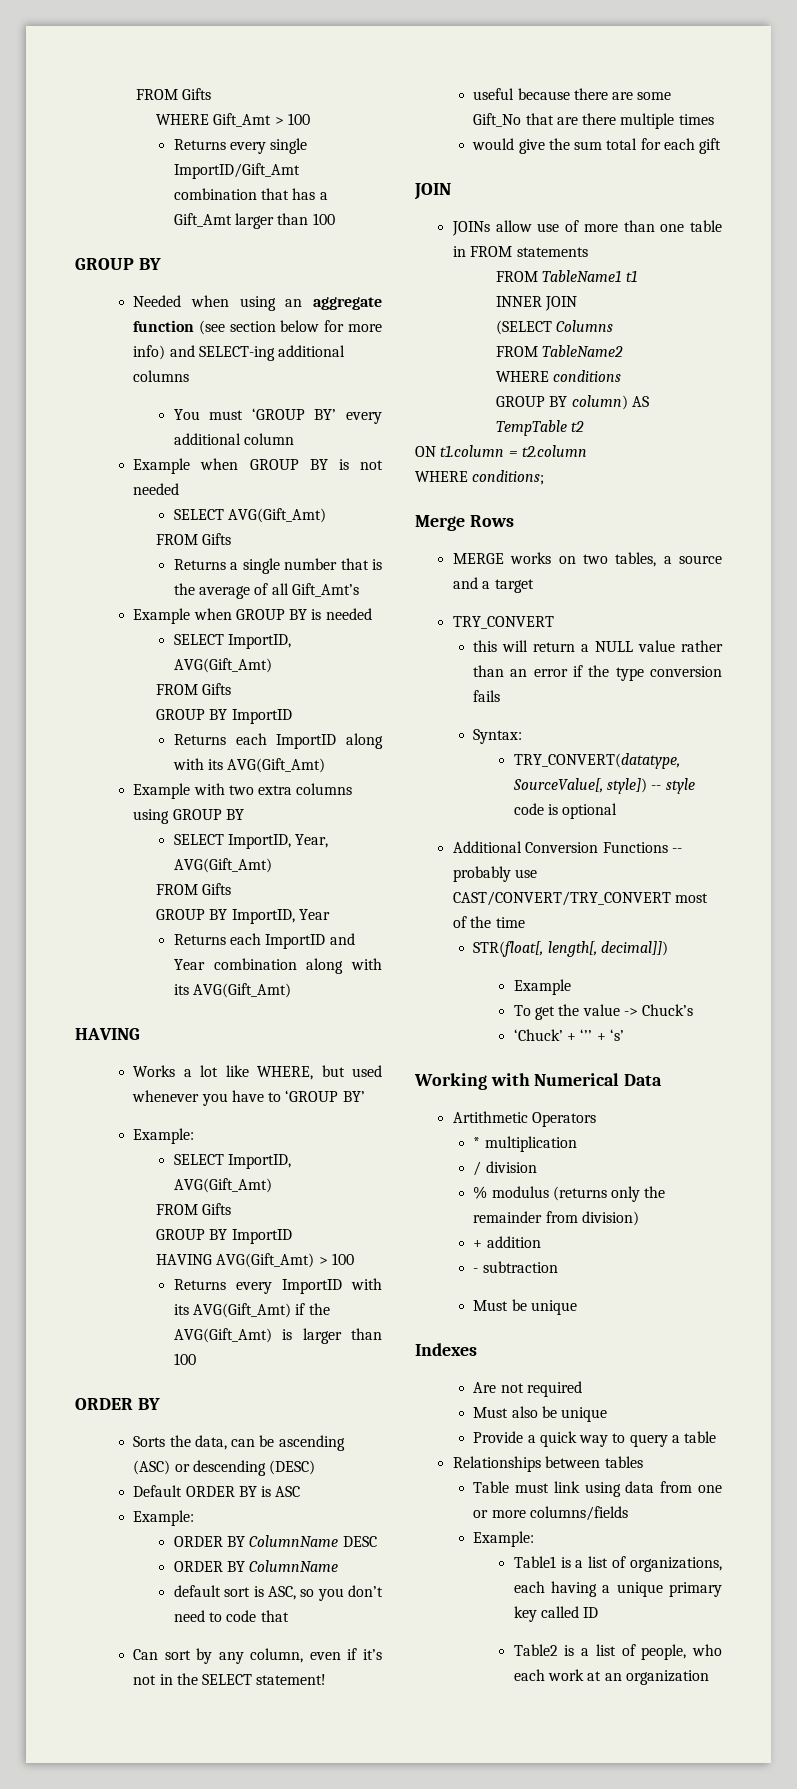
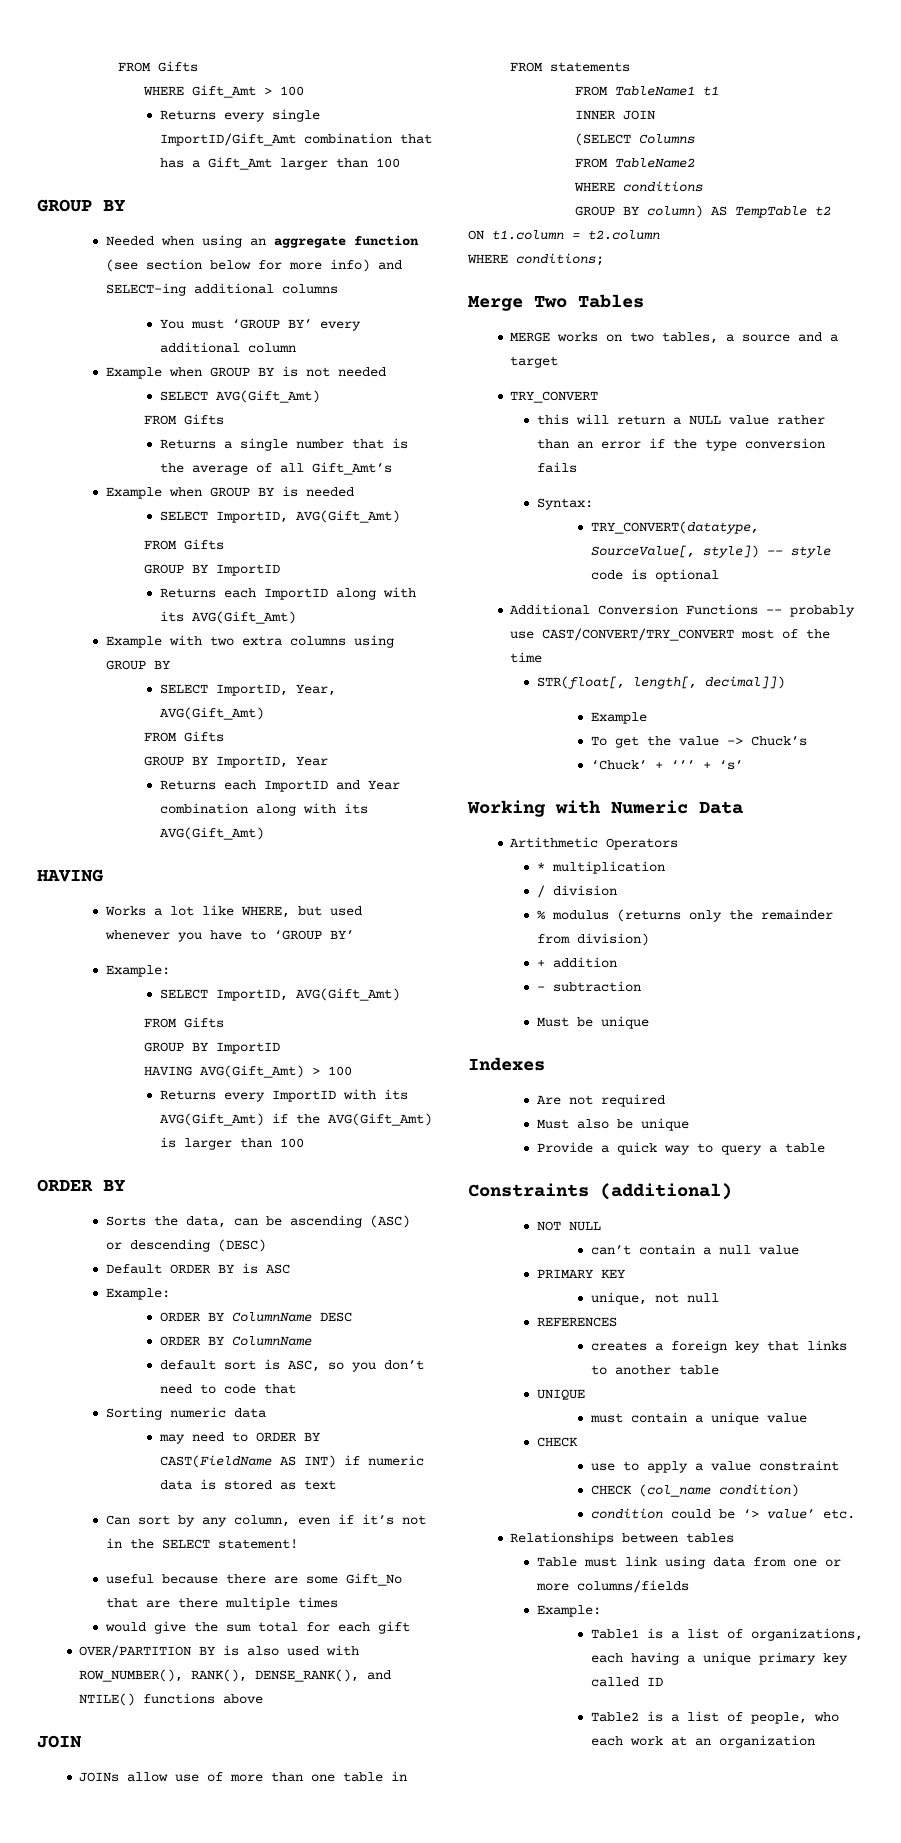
+ Sorting numeric data
+ may need to ORDER BY CAST(FieldName AS INT) if numeric data is stored as text
+ OVER/PARTITION BY is also used with ROW_NUMBER(), RANK(), DENSE_RANK(), and NTILE() functions above
- Merge Rows
+ Merge Two Tables
- Working with Numerical Data
+ Working with Numeric Data
+ Constraints (additional)
+ NOT NULL
+ can’t contain a null value
+ PRIMARY KEY
+ unique, not null
+ REFERENCES
+ creates a foreign key that links to another table
+ UNIQUE
+ must contain a unique value
+ CHECK
+ use to apply a value constraint
+ CHECK (col_name condition)
+ condition could be ‘> value’ etc.

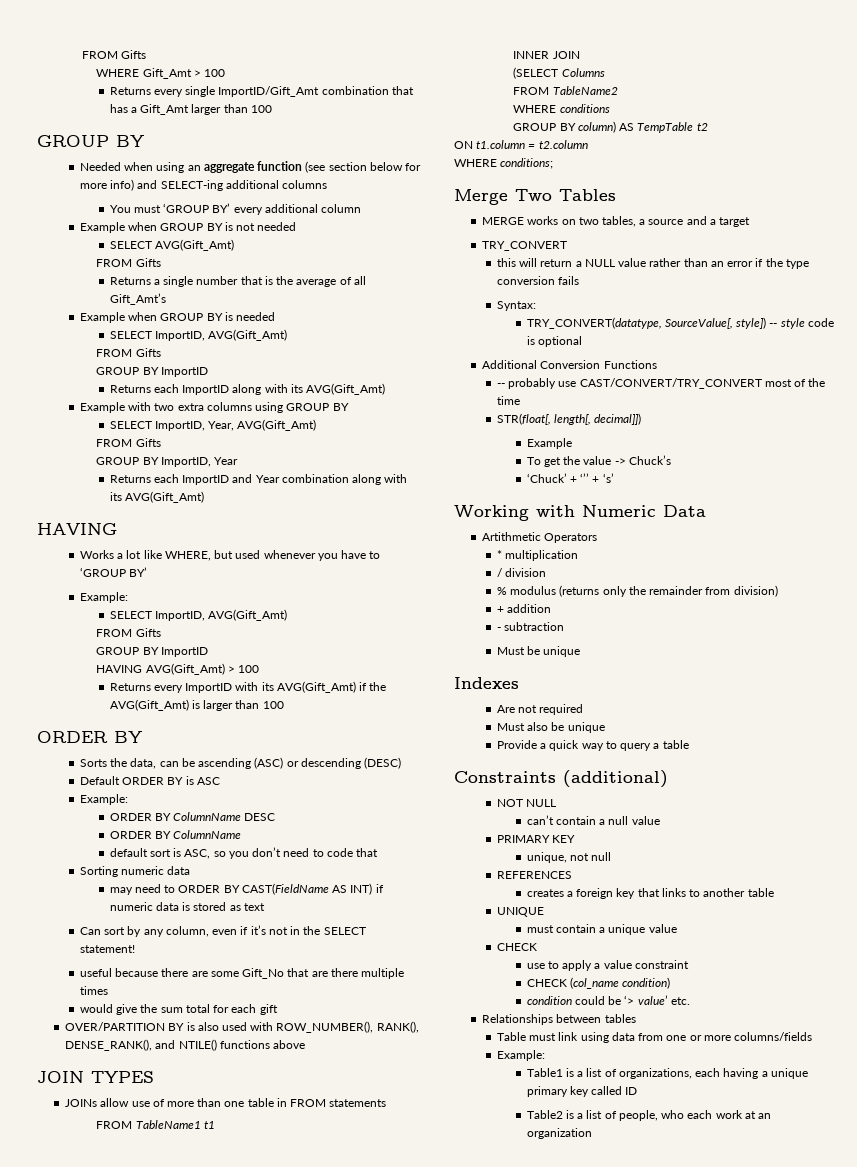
  OVER/PARTITION BY is also used with ROW_NUMBER(), RANK(), DENSE_RANK(), and NTILE() functions above
- JOIN
+ JOIN TYPES
- Additional Conversion Functions -- probably use CAST/CONVERT/TRY_CONVERT most of the time
+ Additional Conversion Functions
+ -- probably use CAST/CONVERT/TRY_CONVERT most of the time

